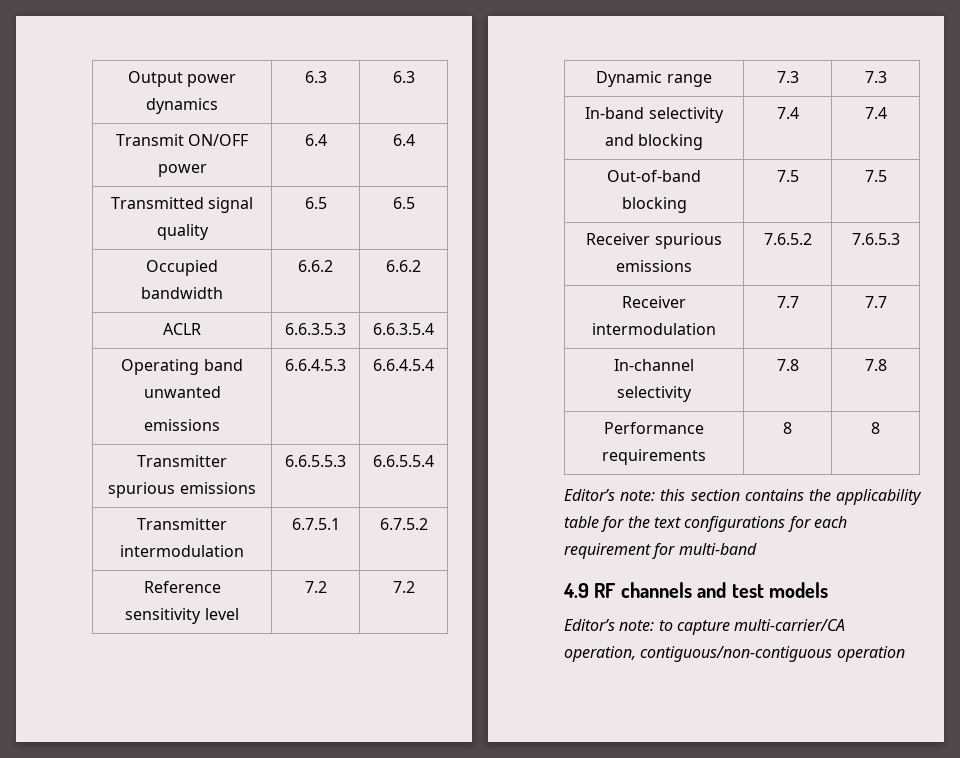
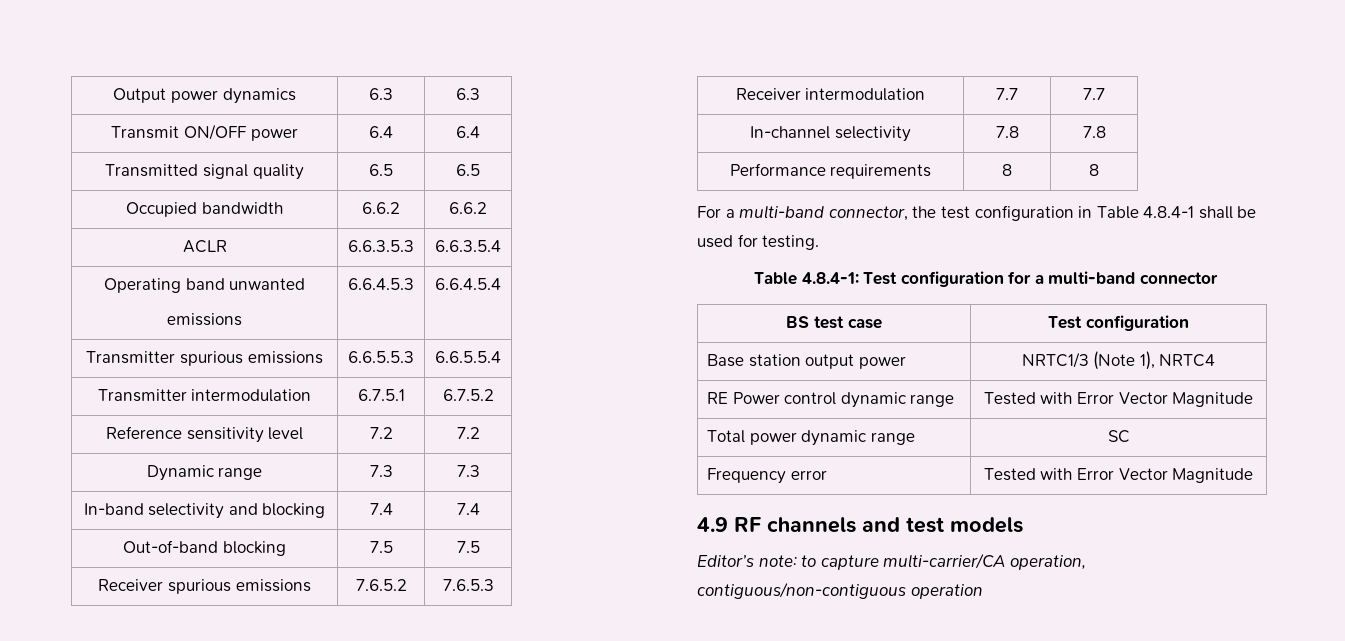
- Editor’s note: this section contains the applicability table for the text configurations for each requirement for multi-band
+ For a multi-band connector, the test configuration in Table 4.8.4-1 shall be used for testing.
+ Table 4.8.4-1: Test configuration for a multi-band connector
+ BS test case | Test configuration
+ Base station output power | NRTC1/3 (Note 1), NRTC4
+ RE Power control dynamic range | Tested with Error Vector Magnitude
+ Total power dynamic range | SC
+ Frequency error | Tested with Error Vector Magnitude

